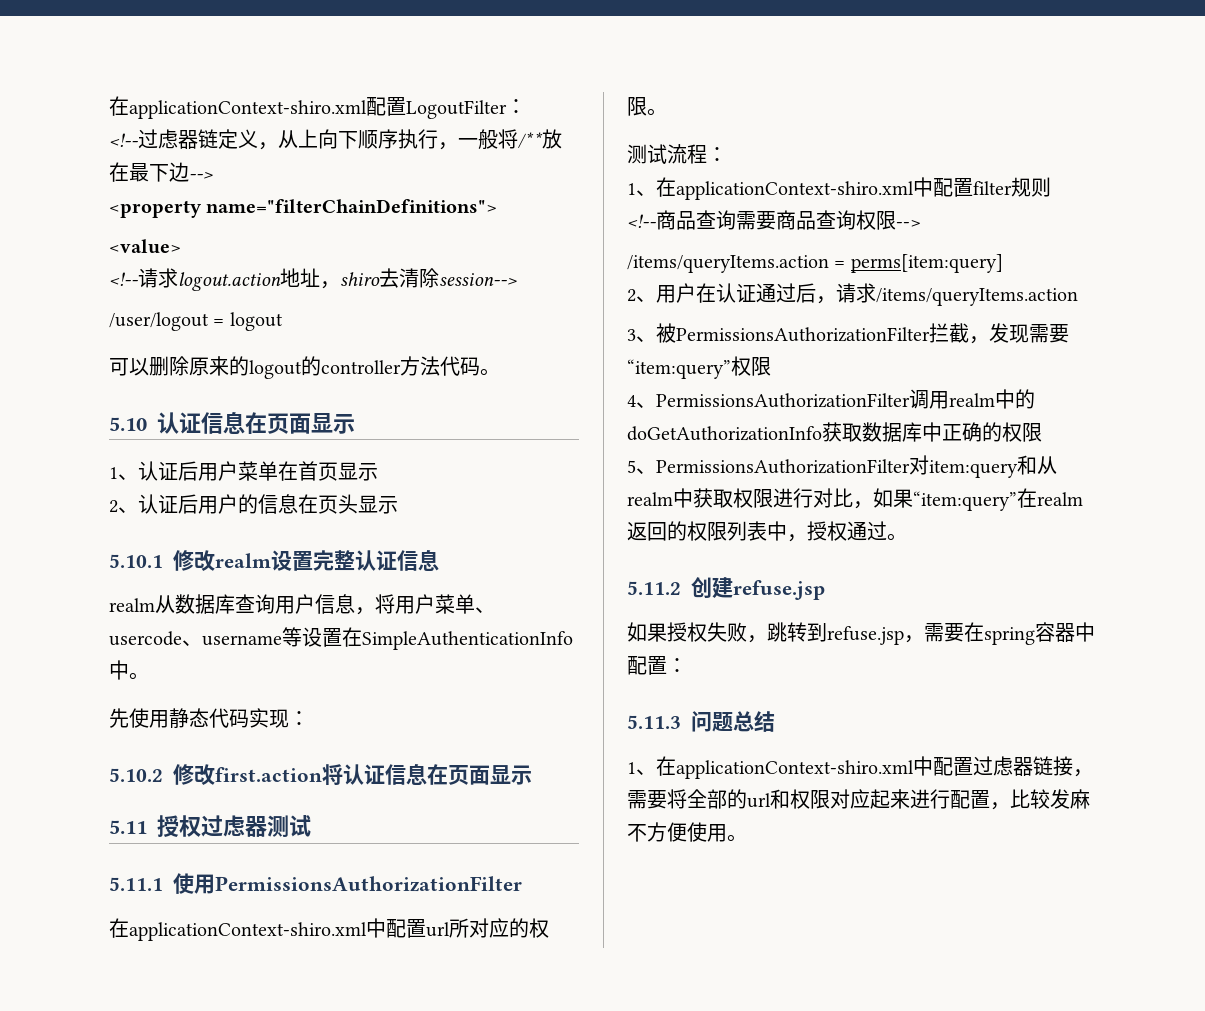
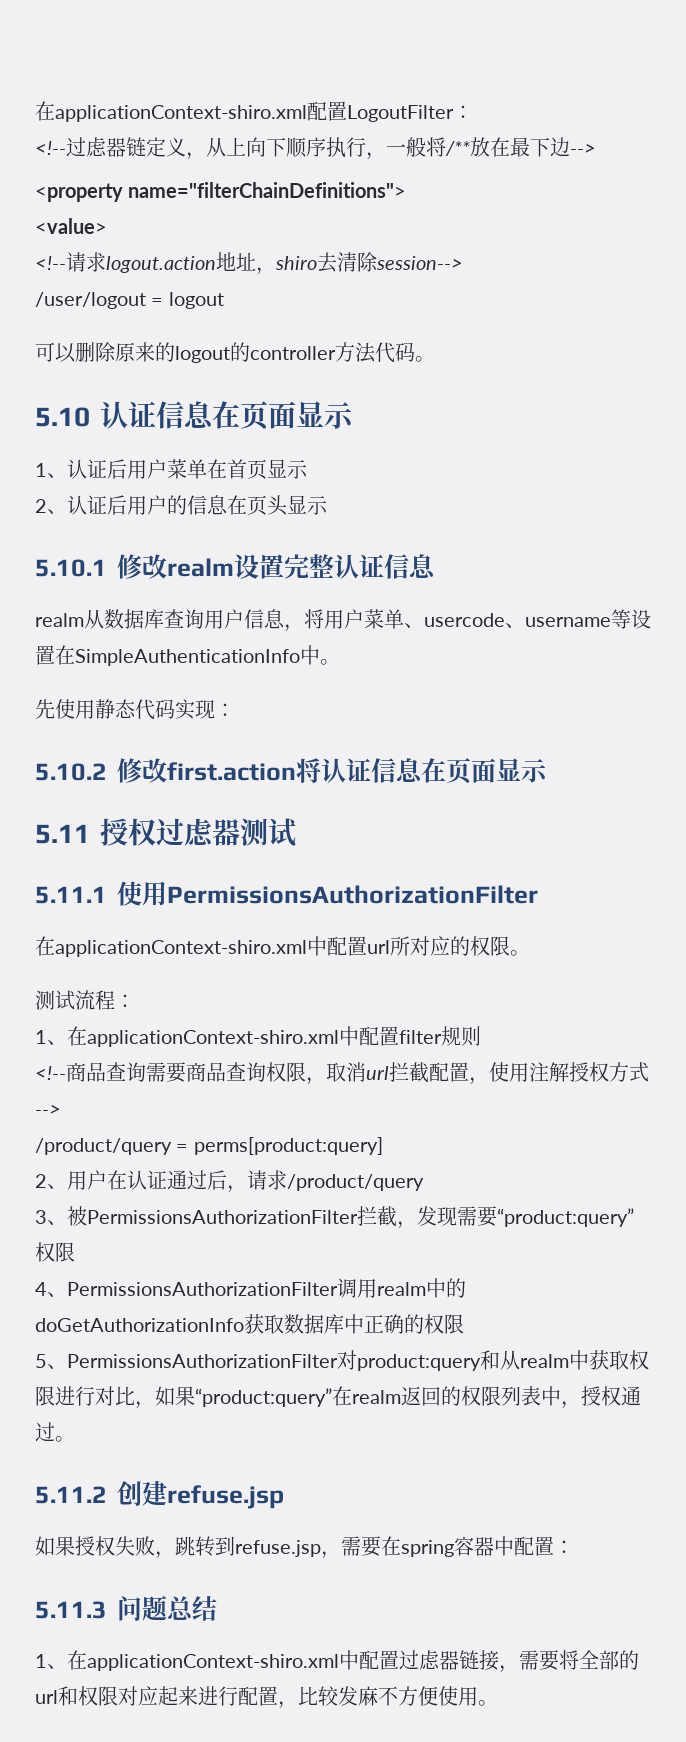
- <!--商品查询需要商品查询权限-->
- /items/queryItems.action = perms[item:query]
+ <!--商品查询需要商品查询权限，取消url拦截配置，使用注解授权方式-->
+ /product/query = perms[product:query]
- 2、用户在认证通过后，请求/items/queryItems.action
+ 2、用户在认证通过后，请求/product/query
- 3、被PermissionsAuthorizationFilter拦截，发现需要“item:query”权限
+ 3、被PermissionsAuthorizationFilter拦截，发现需要“product:query”权限
- 5、PermissionsAuthorizationFilter对item:query和从realm中获取权限进行对比，如果“item:query”在realm返回的权限列表中，授权通过。
+ 5、PermissionsAuthorizationFilter对product:query和从realm中获取权限进行对比，如果“product:query”在realm返回的权限列表中，授权通过。

